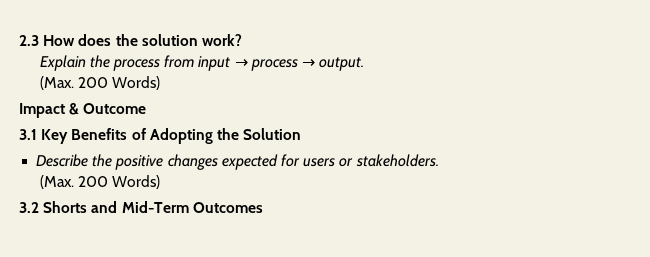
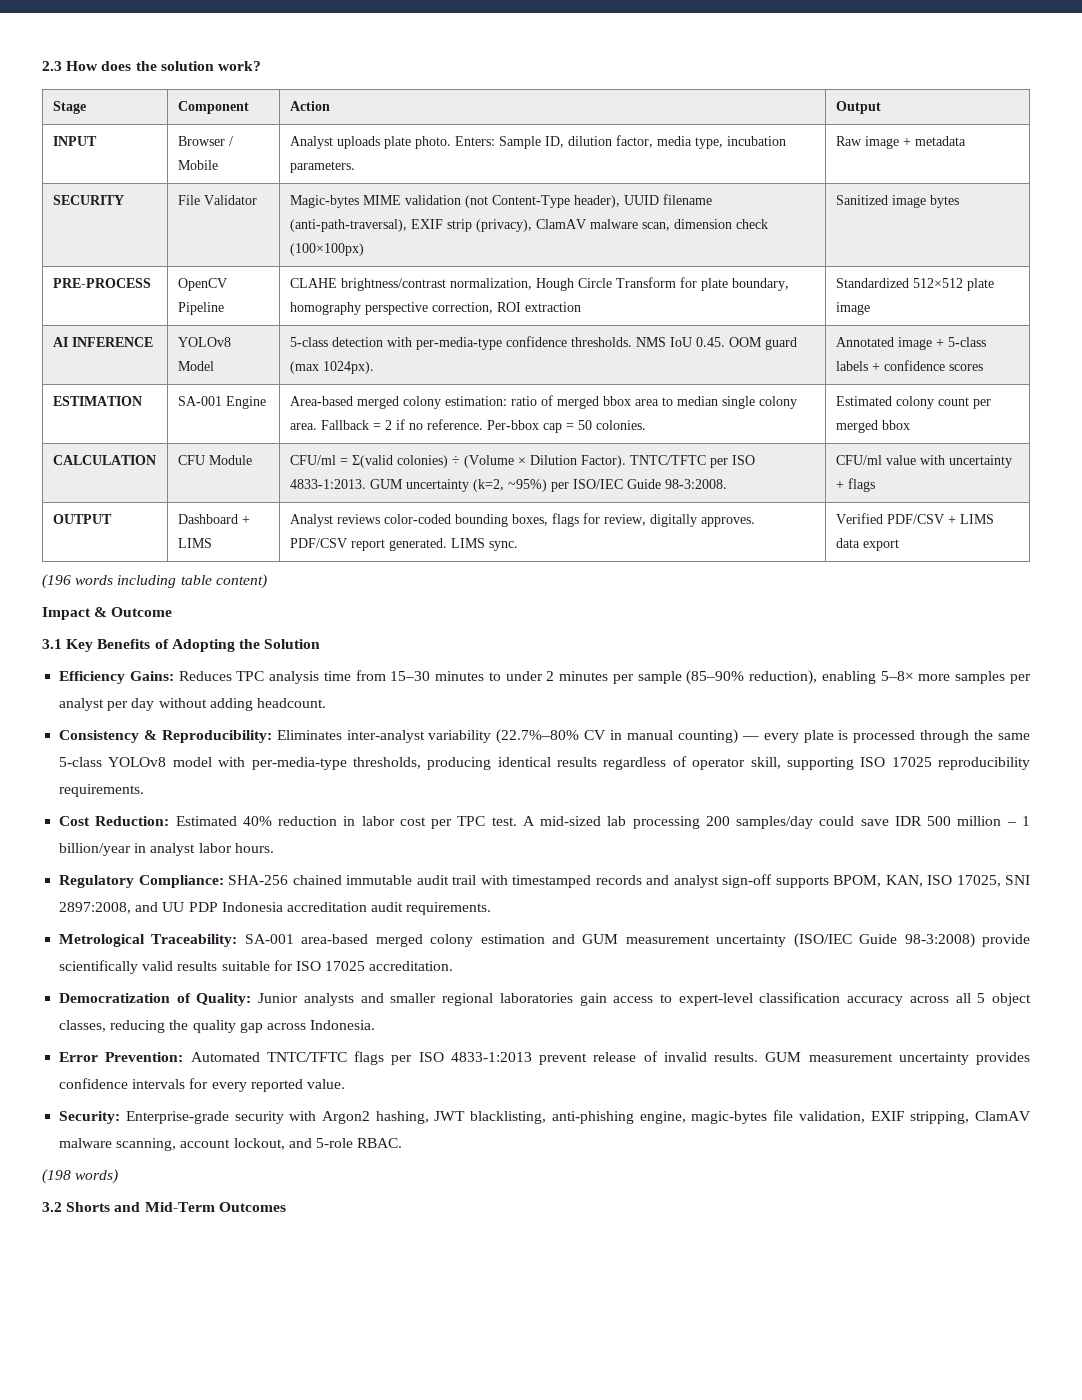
- Explain the process from input → process → output.
- (Max. 200 Words)
+ Stage | Component | Action | Output
+ INPUT | Browser / Mobile | Analyst uploads plate photo. Enters: Sample ID, dilution factor, media type, incubation parameters. | Raw image + metadata
+ SECURITY | File Validator | Magic-bytes MIME validation (not Content-Type header), UUID filename (anti-path-traversal), EXIF strip (privacy), ClamAV malware scan, dimension check (100×100px) | Sanitized image bytes
+ PRE-PROCESS | OpenCV Pipeline | CLAHE brightness/contrast normalization, Hough Circle Transform for plate boundary, homography perspective correction, ROI extraction | Standardized 512×512 plate image
+ AI INFERENCE | YOLOv8 Model | 5-class detection with per-media-type confidence thresholds. NMS IoU 0.45. OOM guard (max 1024px). | Annotated image + 5-class labels + confidence scores
+ ESTIMATION | SA-001 Engine | Area-based merged colony estimation: ratio of merged bbox area to median single colony area. Fallback = 2 if no reference. Per-bbox cap = 50 colonies. | Estimated colony count per merged bbox
+ CALCULATION | CFU Module | CFU/ml = Σ(valid colonies) ÷ (Volume × Dilution Factor). TNTC/TFTC per ISO 4833-1:2013. GUM uncertainty (k=2, ~95%) per ISO/IEC Guide 98-3:2008. | CFU/ml value with uncertainty + flags
+ OUTPUT | Dashboard + LIMS | Analyst reviews color-coded bounding boxes, flags for review, digitally approves. PDF/CSV report generated. LIMS sync. | Verified PDF/CSV + LIMS data export
+ (196 words including table content)
- Describe the positive changes expected for users or stakeholders.
- (Max. 200 Words)
+ Efficiency Gains: Reduces TPC analysis time from 15–30 minutes to under 2 minutes per sample (85–90% reduction), enabling 5–8× more samples per analyst per day without adding headcount.
+ Consistency & Reproducibility: Eliminates inter-analyst variability (22.7%–80% CV in manual counting) — every plate is processed through the same 5-class YOLOv8 model with per-media-type thresholds, producing identical results regardless of operator skill, supporting ISO 17025 reproducibility requirements.
+ Cost Reduction: Estimated 40% reduction in labor cost per TPC test. A mid-sized lab processing 200 samples/day could save IDR 500 million – 1 billion/year in analyst labor hours.
+ Regulatory Compliance: SHA-256 chained immutable audit trail with timestamped records and analyst sign-off supports BPOM, KAN, ISO 17025, SNI 2897:2008, and UU PDP Indonesia accreditation audit requirements.
+ Metrological Traceability: SA-001 area-based merged colony estimation and GUM measurement uncertainty (ISO/IEC Guide 98-3:2008) provide scientifically valid results suitable for ISO 17025 accreditation.
+ Democratization of Quality: Junior analysts and smaller regional laboratories gain access to expert-level classification accuracy across all 5 object classes, reducing the quality gap across Indonesia.
+ Error Prevention: Automated TNTC/TFTC flags per ISO 4833-1:2013 prevent release of invalid results. GUM measurement uncertainty provides confidence intervals for every reported value.
+ Security: Enterprise-grade security with Argon2 hashing, JWT blacklisting, anti-phishing engine, magic-bytes file validation, EXIF stripping, ClamAV malware scanning, account lockout, and 5-role RBAC.
+ (198 words)

